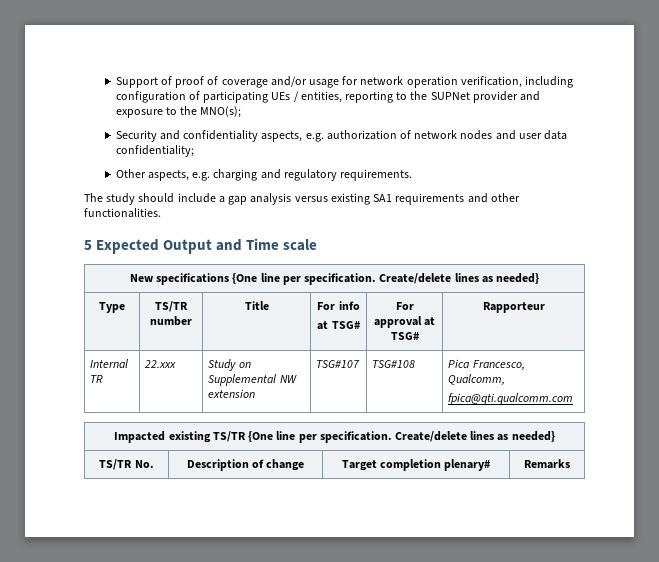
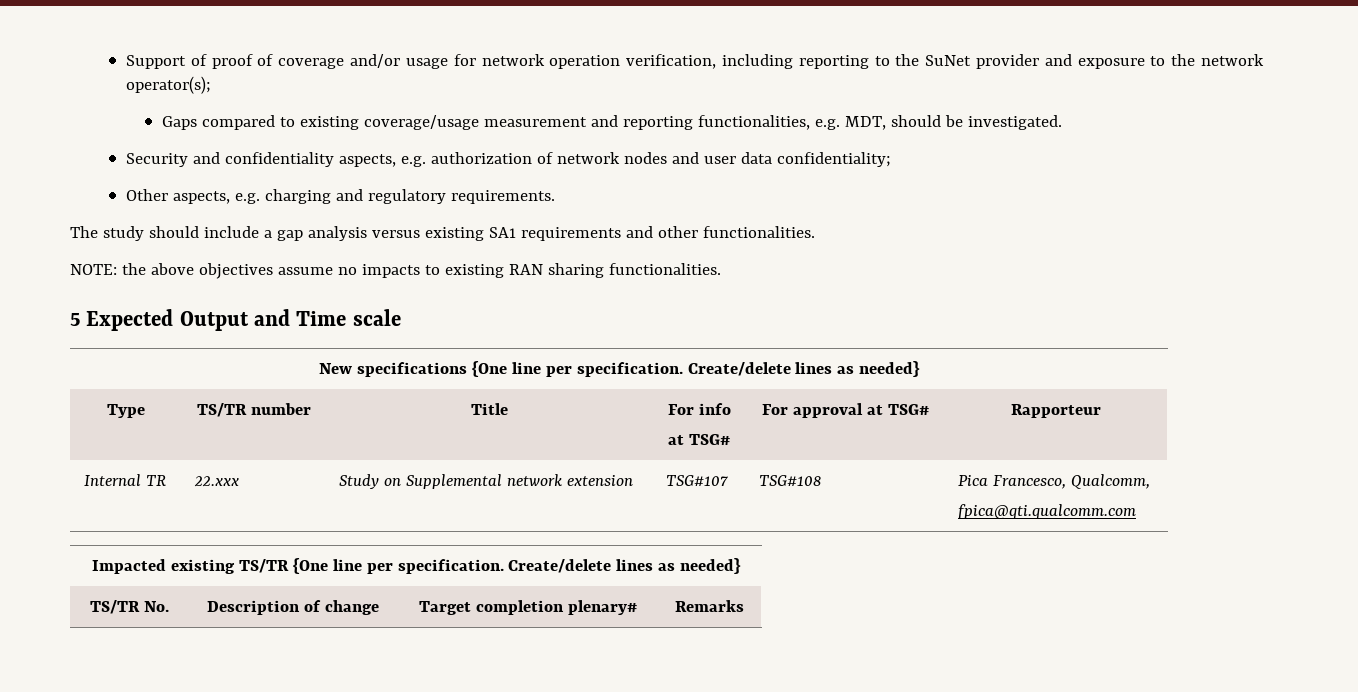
- Support of proof of coverage and/or usage for network operation verification, including configuration of participating UEs / entities, reporting to the SUPNet provider and exposure to the MNO(s);
+ Support of proof of coverage and/or usage for network operation verification, including reporting to the SuNet provider and exposure to the network operator(s);
+ Gaps compared to existing coverage/usage measurement and reporting functionalities, e.g. MDT, should be investigated.
+ NOTE: the above objectives assume no impacts to existing RAN sharing functionalities.
- Internal TR | 22.xxx | Study on Supplemental NW extension | TSG#107 | TSG#108 | Pica Francesco, Qualcomm,
+ Internal TR | 22.xxx | Study on Supplemental network extension | TSG#107 | TSG#108 | Pica Francesco, Qualcomm,

